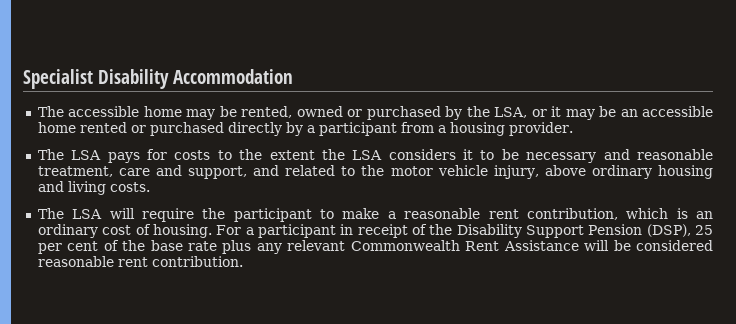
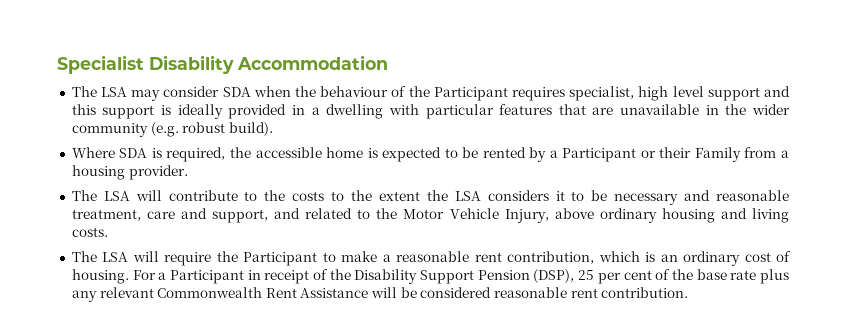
- The accessible home may be rented, owned or purchased by the LSA, or it may be an accessible home rented or purchased directly by a participant from a housing provider.
+ The LSA may consider SDA when the behaviour of the Participant requires specialist, high level support and this support is ideally provided in a dwelling with particular features that are unavailable in the wider community (e.g. robust build).
+ Where SDA is required, the accessible home is expected to be rented by a Participant or their Family from a housing provider.
- The LSA pays for costs to the extent the LSA considers it to be necessary and reasonable treatment, care and support, and related to the motor vehicle injury, above ordinary housing and living costs.
+ The LSA will contribute to the costs to the extent the LSA considers it to be necessary and reasonable treatment, care and support, and related to the Motor Vehicle Injury, above ordinary housing and living costs.
- The LSA will require the participant to make a reasonable rent contribution, which is an ordinary cost of housing.
+ The LSA will require the Participant to make a reasonable rent contribution, which is an ordinary cost of housing.
- For a participant in receipt of the Disability Support Pension (DSP), 25 per cent of the base rate plus any relevant Commonwealth Rent Assistance will be considered reasonable rent contribution.
+ For a Participant in receipt of the Disability Support Pension (DSP), 25 per cent of the base rate plus any relevant Commonwealth Rent Assistance will be considered reasonable rent contribution.

